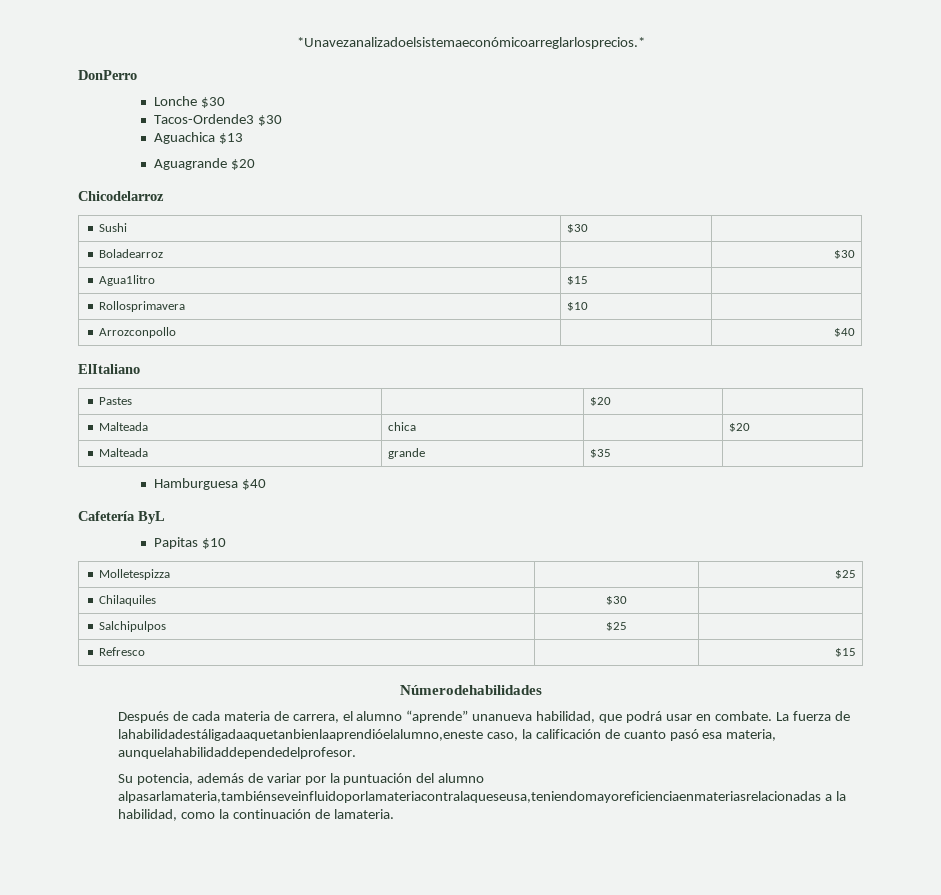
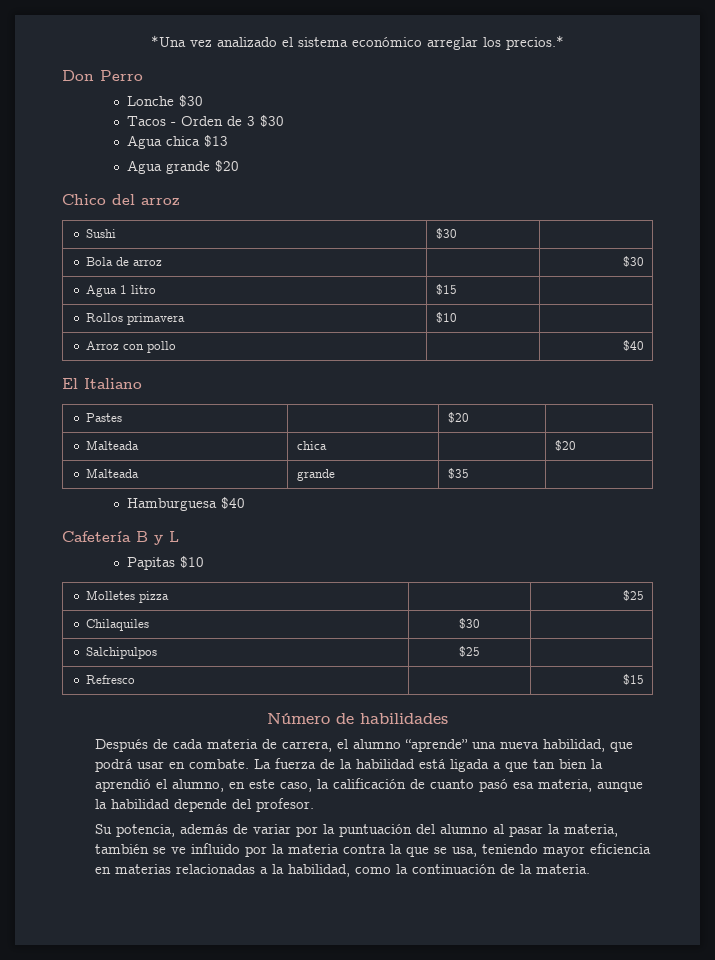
- *Unavezanalizadoelsistemaeconómicoarreglarlosprecios.*
- DonPerro
+ *Una vez analizado el sistema económico arreglar los precios.*
+ Don Perro
  Lonche $30
- Tacos-Ordende3 $30
- Aguachica $13
+ Tacos - Orden de 3 $30
+ Agua chica $13
- Aguagrande $20
- Chicodelarroz
+ Agua grande $20
+ Chico del arroz
- Boladearroz | | $30
- Agua1litro | $15 |
+ Bola de arroz | | $30
+ Agua 1 litro | $15 |
- Rollosprimavera | $10 |
+ Rollos primavera | $10 |
- Arrozconpollo | | $40
- ElItaliano
+ Arroz con pollo | | $40
+ El Italiano
- Cafetería ByL
+ Cafetería B y L
- Molletespizza | | $25
+ Molletes pizza | | $25
- Númerodehabilidades
+ Número de habilidades
- Después de cada materia de carrera, el alumno “aprende” unanueva habilidad, que podrá usar en combate.
+ Después de cada materia de carrera, el alumno “aprende” una nueva habilidad, que podrá usar en combate.
- La fuerza de lahabilidadestáligadaaquetanbienlaaprendióelalumno,eneste caso, la calificación de cuanto pasó esa materia, aunquelahabilidaddependedelprofesor.
+ La fuerza de la habilidad está ligada a que tan bien la aprendió el alumno, en este caso, la calificación de cuanto pasó esa materia, aunque la habilidad depende del profesor.
- Su potencia, además de variar por la puntuación del alumno alpasarlamateria,tambiénseveinfluidoporlamateriacontralaqueseusa,teniendomayoreficienciaenmateriasrelacionadas a la habilidad, como la continuación de lamateria.
+ Su potencia, además de variar por la puntuación del alumno al pasar la materia, también se ve influido por la materia contra la que se usa, teniendo mayor eficiencia en materias relacionadas a la habilidad, como la continuación de la materia.

